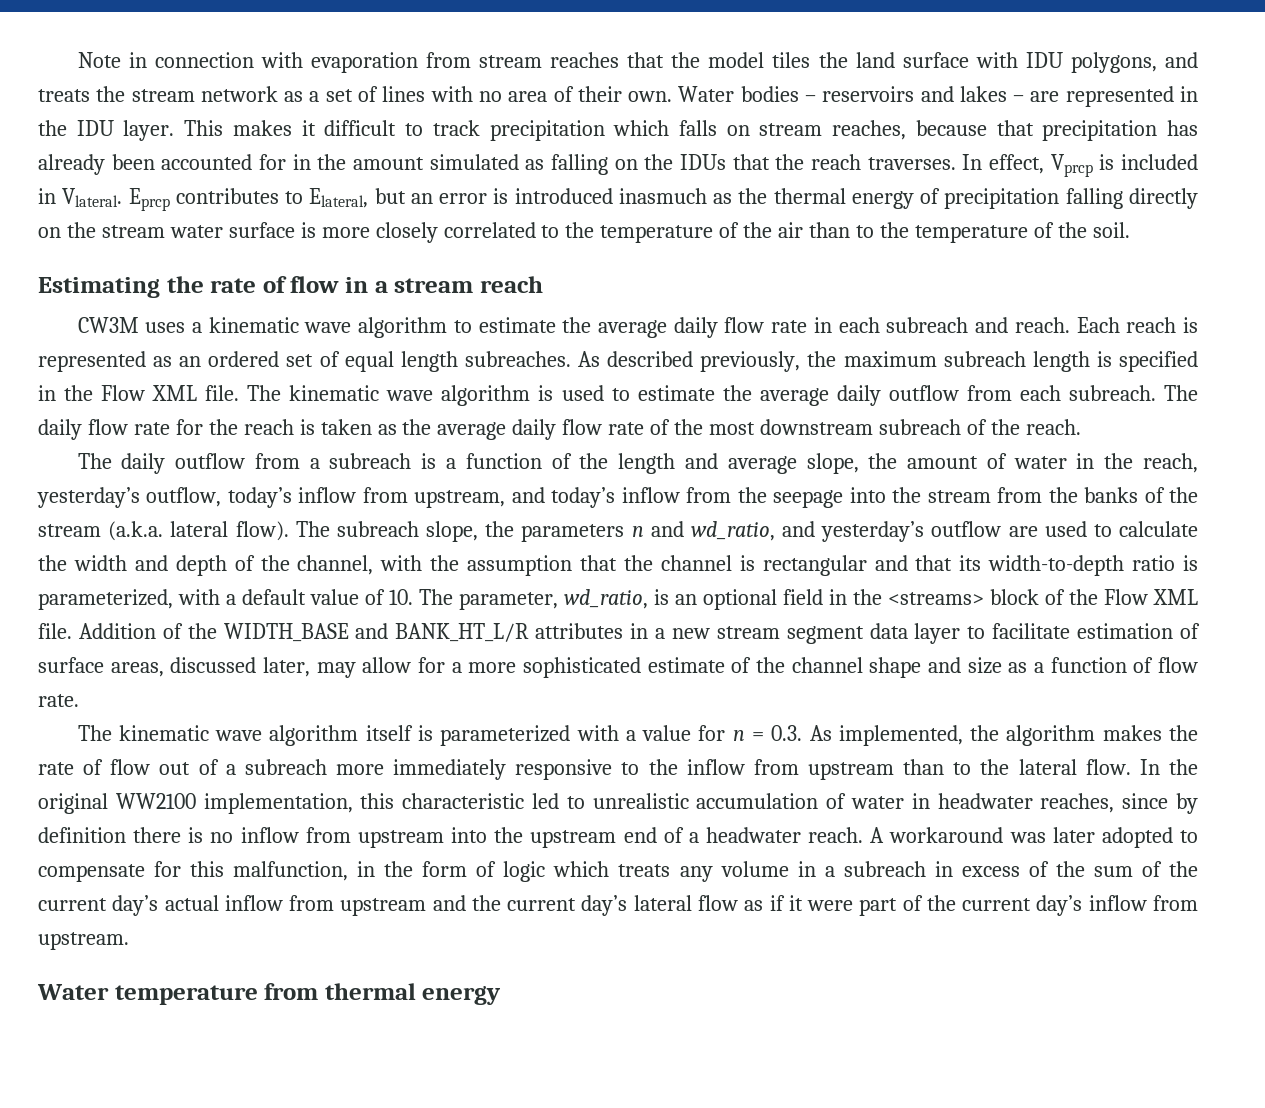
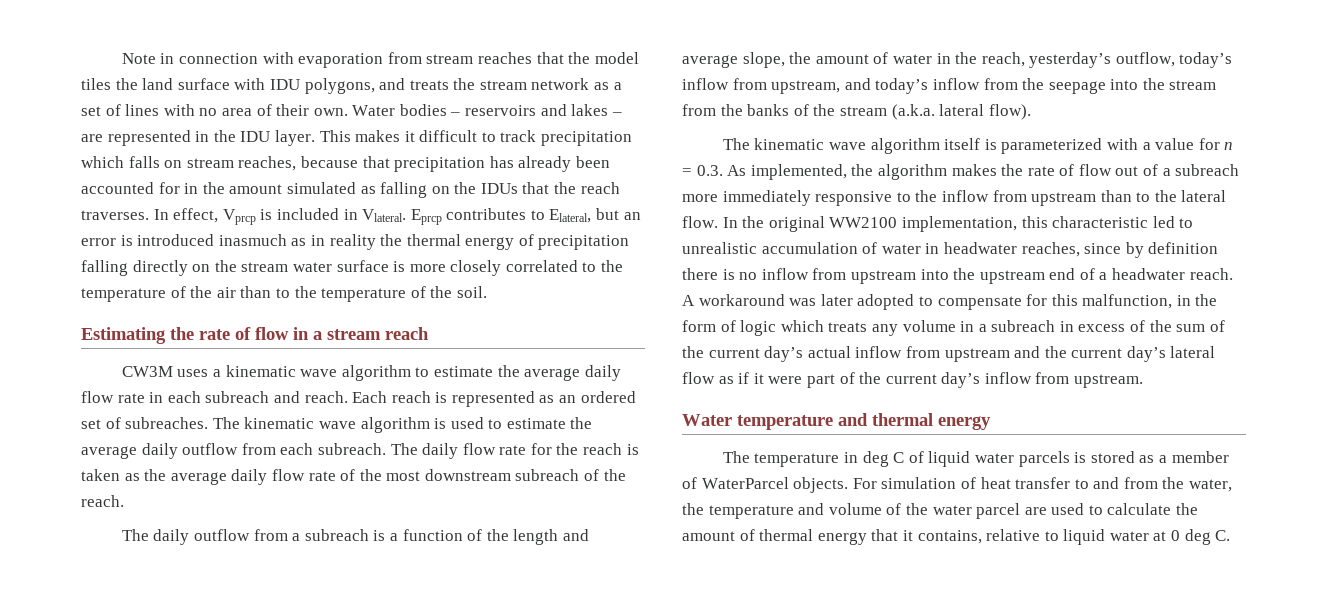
- Eprcp contributes to Elateral, but an error is introduced inasmuch as the thermal energy of precipitation falling directly on the stream water surface is more closely correlated to the temperature of the air than to the temperature of the soil.
+ Eprcp contributes to Elateral, but an error is introduced inasmuch as in reality the thermal energy of precipitation falling directly on the stream water surface is more closely correlated to the temperature of the air than to the temperature of the soil.
- Each reach is represented as an ordered set of equal length subreaches. As described previously, the maximum subreach length is specified in the Flow XML file.
+ Each reach is represented as an ordered set of subreaches.
- The subreach slope, the parameters n and wd_ratio, and yesterday’s outflow are used to calculate the width and depth of the channel, with the assumption that the channel is rectangular and that its width-to-depth ratio is parameterized, with a default value of 10. The parameter, wd_ratio, is an optional field in the <streams> block of the Flow XML file. Addition of the WIDTH_BASE and BANK_HT_L/R attributes in a new stream segment data layer to facilitate estimation of surface areas, discussed later, may allow for a more sophisticated estimate of the channel shape and size as a function of flow rate.
- Water temperature from thermal energy
+ Water temperature and thermal energy
+ The temperature in deg C of liquid water parcels is stored as a member of WaterParcel objects. For simulation of heat transfer to and from the water, the temperature and volume of the water parcel are used to calculate the amount of thermal energy that it contains, relative to liquid water at 0 deg C.

